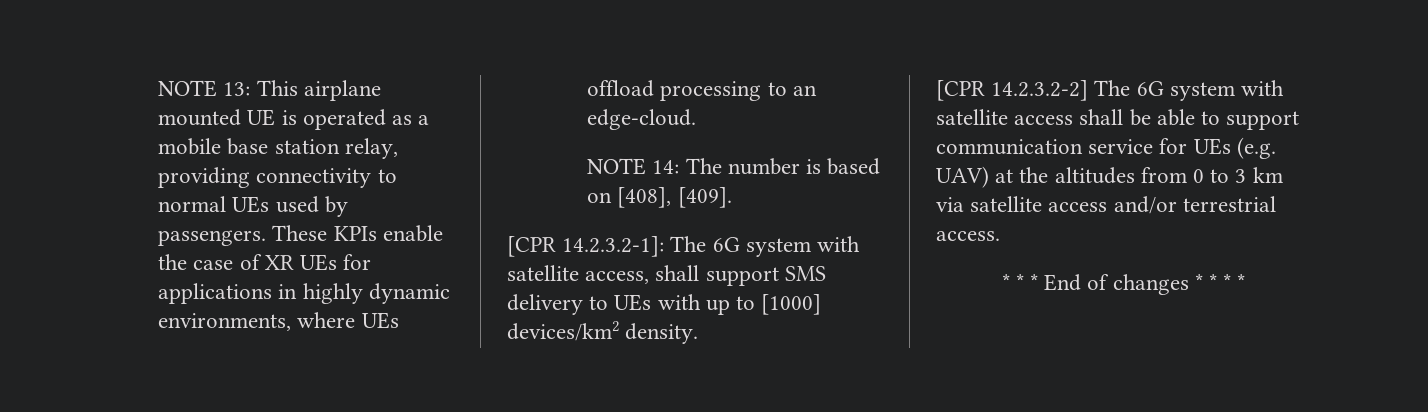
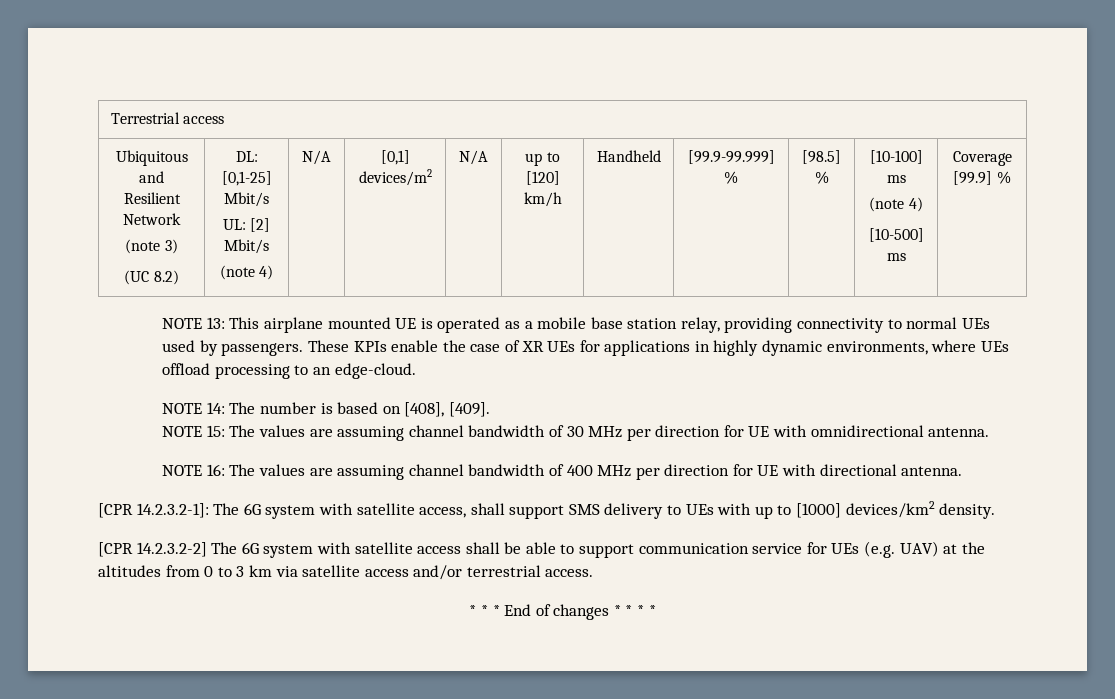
+ Terrestrial access
+ Ubiquitous and Resilient Network
+ (note 3)
+ (UC 8.2) | DL: [0,1-25] Mbit/s
+ UL: [2] Mbit/s
+ (note 4) | N/A | [0,1] devices/m2 | N/A | up to [120] km/h | Handheld | [99.9-99.999] % | [98.5] % | [10-100] ms
+ (note 4)
+ [10-500] ms | Coverage [99.9] %
+ NOTE 15: The values are assuming channel bandwidth of 30 MHz per direction for UE with omnidirectional antenna.
+ NOTE 16: The values are assuming channel bandwidth of 400 MHz per direction for UE with directional antenna.

